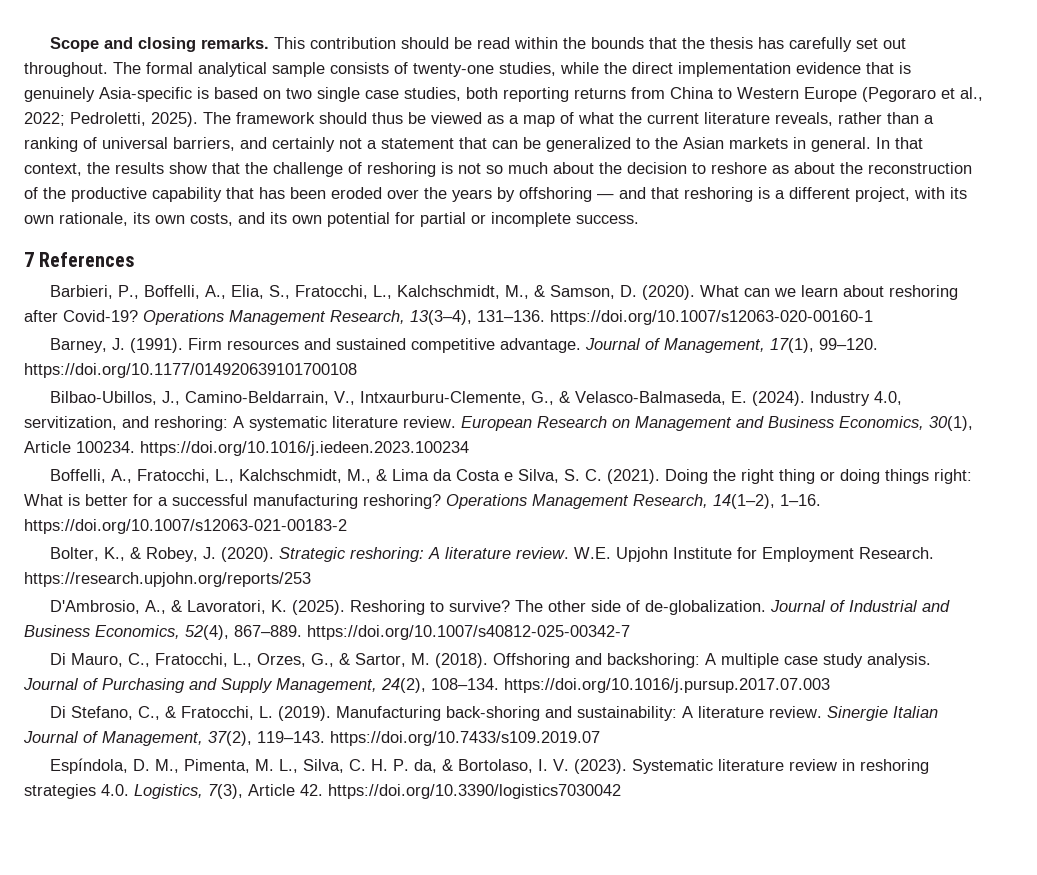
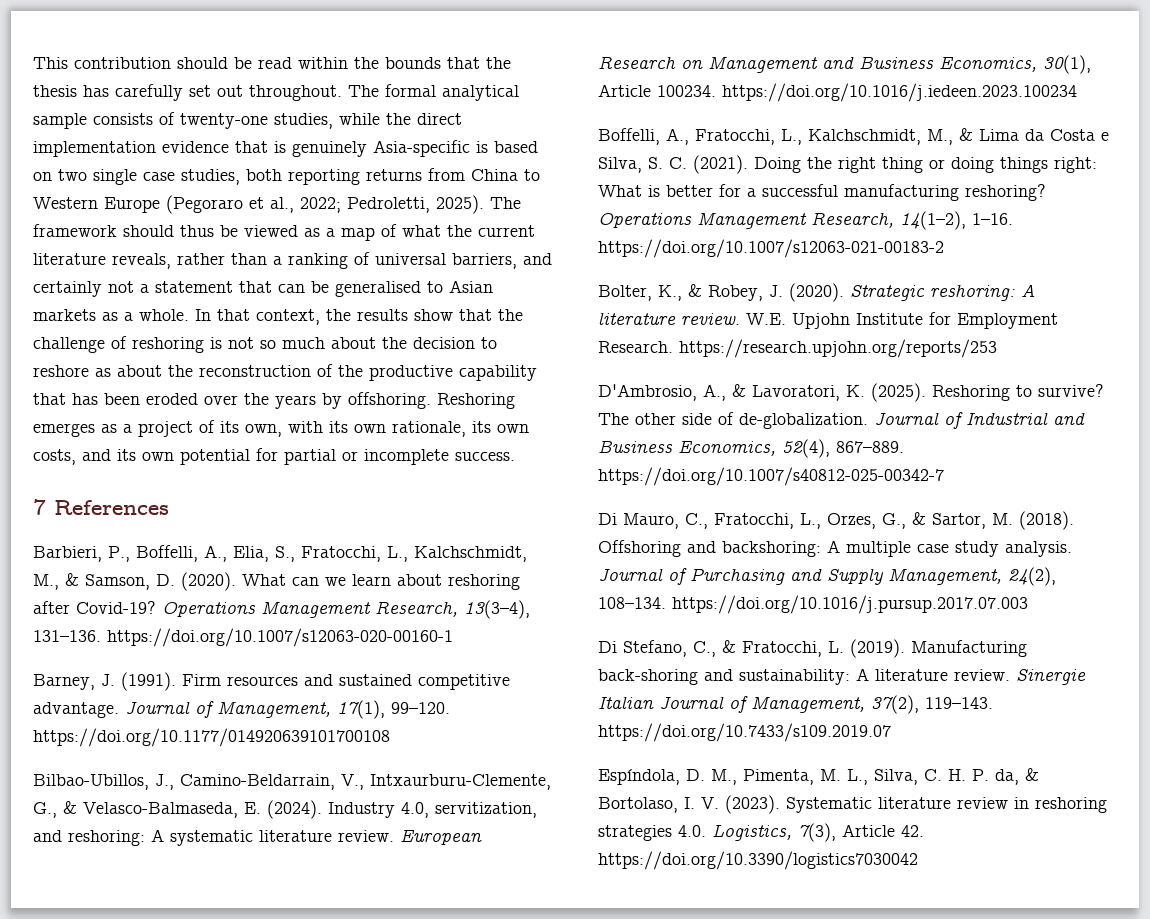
- Scope and closing remarks.
- The framework should thus be viewed as a map of what the current literature reveals, rather than a ranking of universal barriers, and certainly not a statement that can be generalized to the Asian markets in general.
+ The framework should thus be viewed as a map of what the current literature reveals, rather than a ranking of universal barriers, and certainly not a statement that can be generalised to Asian markets as a whole.
- In that context, the results show that the challenge of reshoring is not so much about the decision to reshore as about the reconstruction of the productive capability that has been eroded over the years by offshoring — and that reshoring is a different project, with its own rationale, its own costs, and its own potential for partial or incomplete success.
+ In that context, the results show that the challenge of reshoring is not so much about the decision to reshore as about the reconstruction of the productive capability that has been eroded over the years by offshoring. Reshoring emerges as a project of its own, with its own rationale, its own costs, and its own potential for partial or incomplete success.

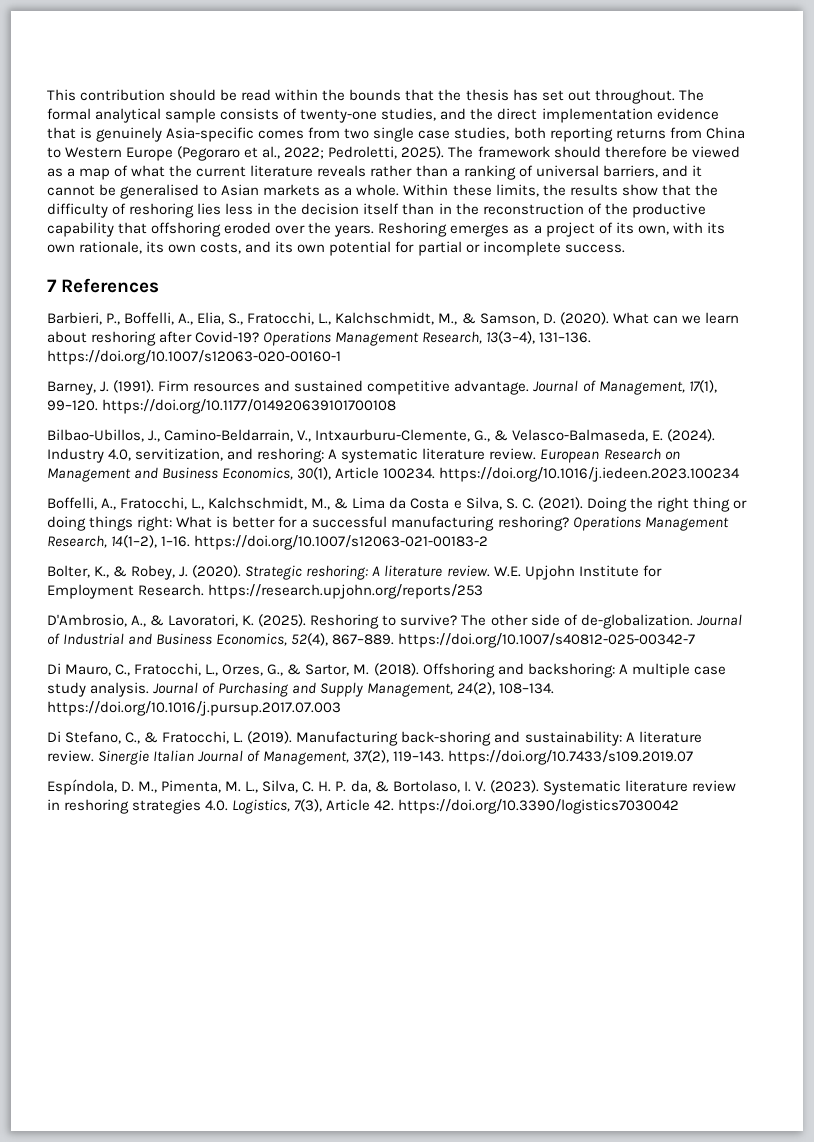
- This contribution should be read within the bounds that the thesis has carefully set out throughout.
+ This contribution should be read within the bounds that the thesis has set out throughout.
- The formal analytical sample consists of twenty-one studies, while the direct implementation evidence that is genuinely Asia-specific is based on two single case studies, both reporting returns from China to Western Europe (Pegoraro et al., 2022; Pedroletti, 2025).
+ The formal analytical sample consists of twenty-one studies, and the direct implementation evidence that is genuinely Asia-specific comes from two single case studies, both reporting returns from China to Western Europe (Pegoraro et al., 2022; Pedroletti, 2025).
- The framework should thus be viewed as a map of what the current literature reveals, rather than a ranking of universal barriers, and certainly not a statement that can be generalised to Asian markets as a whole.
+ The framework should therefore be viewed as a map of what the current literature reveals rather than a ranking of universal barriers, and it cannot be generalised to Asian markets as a whole.
- In that context, the results show that the challenge of reshoring is not so much about the decision to reshore as about the reconstruction of the productive capability that has been eroded over the years by offshoring.
+ Within these limits, the results show that the difficulty of reshoring lies less in the decision itself than in the reconstruction of the productive capability that offshoring eroded over the years.

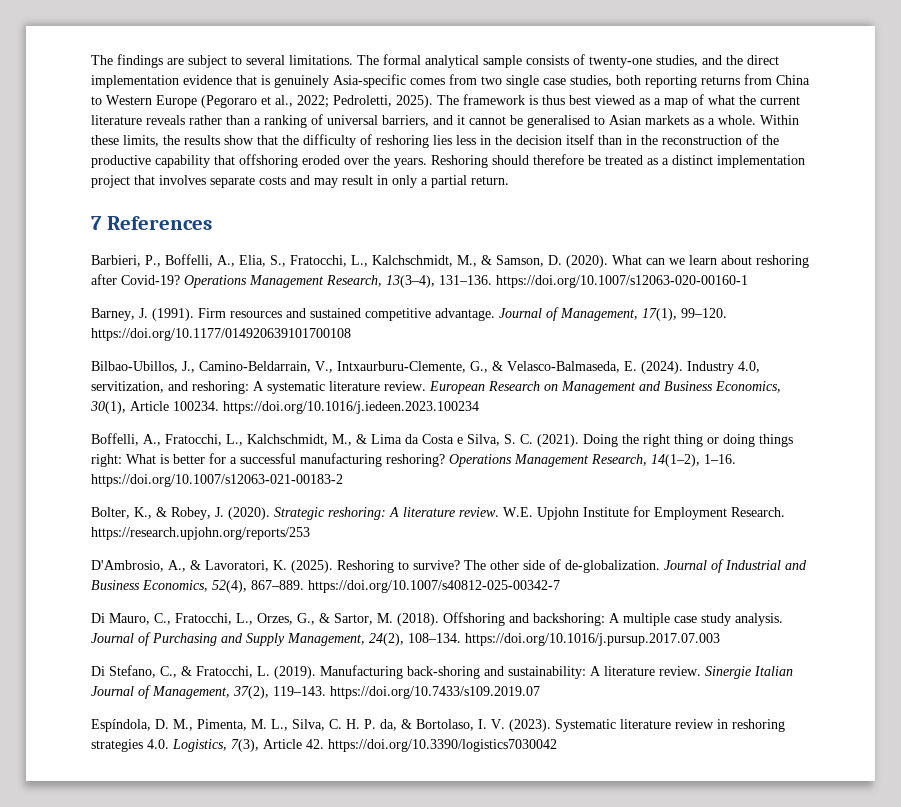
- This contribution should be read within the bounds that the thesis has set out throughout.
+ The findings are subject to several limitations.
- The framework should therefore be viewed as a map of what the current literature reveals rather than a ranking of universal barriers, and it cannot be generalised to Asian markets as a whole.
+ The framework is thus best viewed as a map of what the current literature reveals rather than a ranking of universal barriers, and it cannot be generalised to Asian markets as a whole.
- Reshoring emerges as a project of its own, with its own rationale, its own costs, and its own potential for partial or incomplete success.
+ Reshoring should therefore be treated as a distinct implementation project that involves separate costs and may result in only a partial return.

